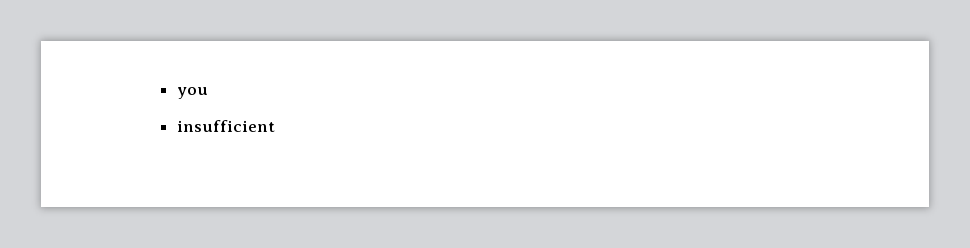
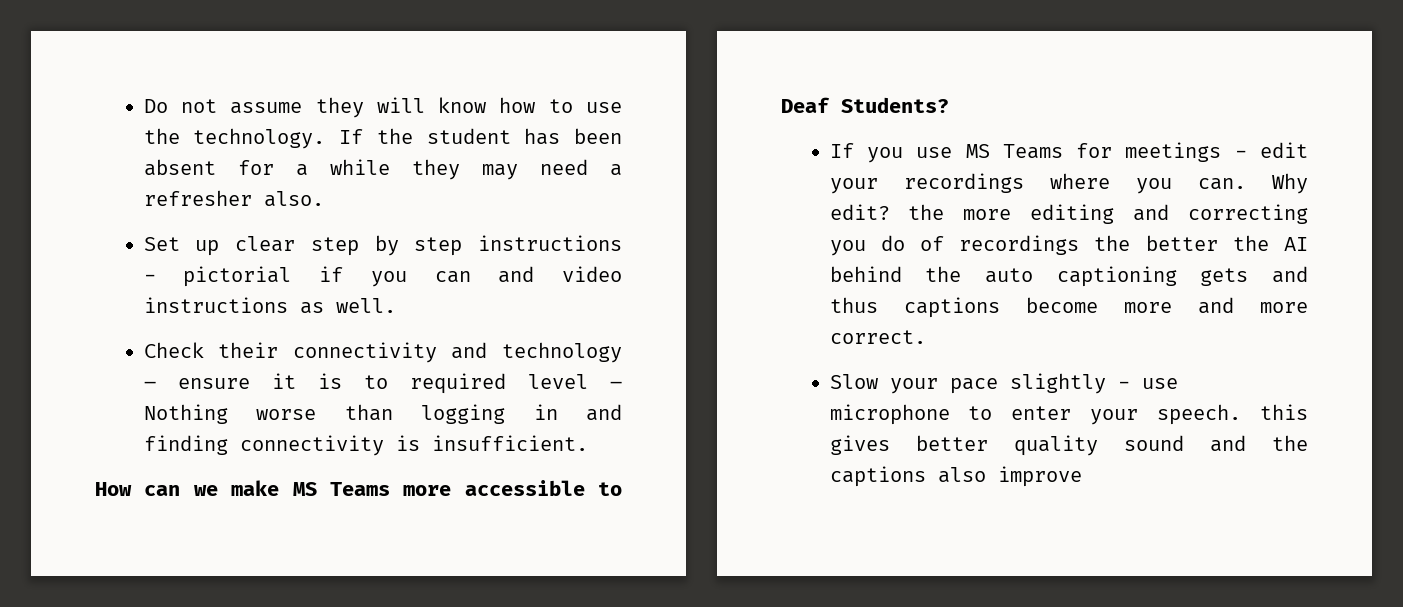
- you
- insufficient
+ Do not assume they will know how to use the technology. If the student has been absent for a while they may need a refresher also.
+ Set up clear step by step instructions - pictorial if you can and video instructions as well.
+ Check their connectivity and technology – ensure it is to required level – Nothing worse than logging in and finding connectivity is insufficient.
+ How can we make MS Teams more accessible to Deaf Students?
+ If you use MS Teams for meetings - edit your recordings where you can. Why edit? the more editing and correcting you do of recordings the better the AI behind the auto captioning gets and thus captions become more and more correct.
+ Slow your pace slightly - use microphone to enter your speech. this gives better quality sound and the captions also improve

